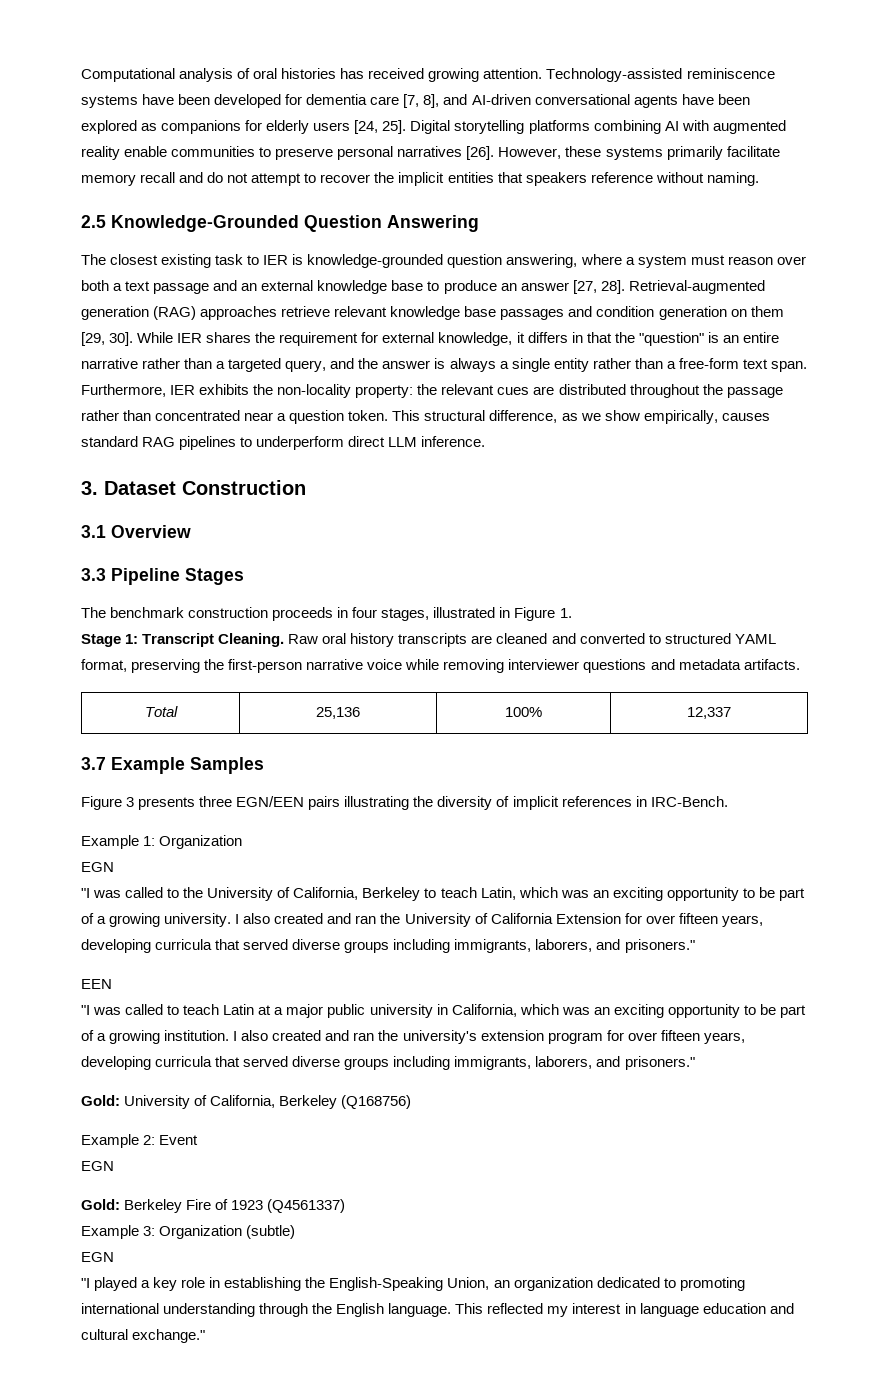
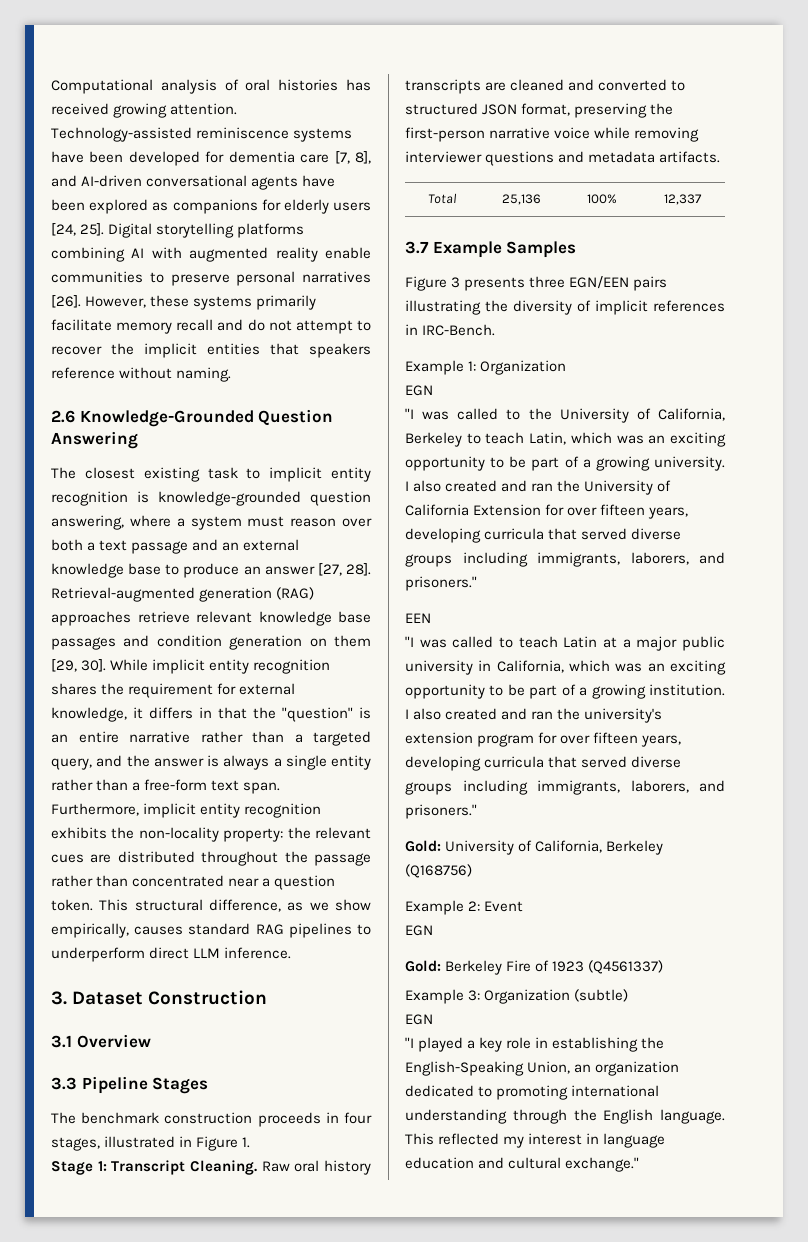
- 2.5 Knowledge-Grounded Question Answering
+ 2.6 Knowledge-Grounded Question Answering
- The closest existing task to IER is knowledge-grounded question answering, where a system must reason over both a text passage and an external knowledge base to produce an answer [27, 28].
+ The closest existing task to implicit entity recognition is knowledge-grounded question answering, where a system must reason over both a text passage and an external knowledge base to produce an answer [27, 28].
- While IER shares the requirement for external knowledge, it differs in that the "question" is an entire narrative rather than a targeted query, and the answer is always a single entity rather than a free-form text span.
+ While implicit entity recognition shares the requirement for external knowledge, it differs in that the "question" is an entire narrative rather than a targeted query, and the answer is always a single entity rather than a free-form text span.
- Furthermore, IER exhibits the non-locality property: the relevant cues are distributed throughout the passage rather than concentrated near a question token.
+ Furthermore, implicit entity recognition exhibits the non-locality property: the relevant cues are distributed throughout the passage rather than concentrated near a question token.
- Raw oral history transcripts are cleaned and converted to structured YAML format, preserving the first-person narrative voice while removing interviewer questions and metadata artifacts.
+ Raw oral history transcripts are cleaned and converted to structured JSON format, preserving the first-person narrative voice while removing interviewer questions and metadata artifacts.

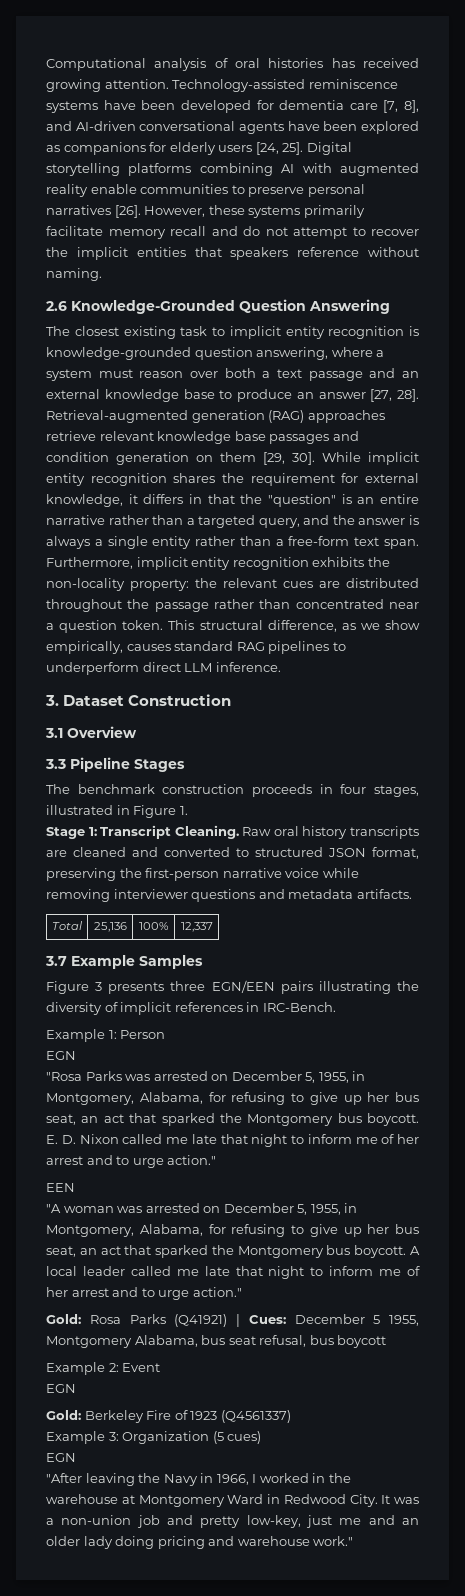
- Example 1: Organization
+ Example 1: Person
  EGN
- "I was called to the University of California, Berkeley to teach Latin, which was an exciting opportunity to be part of a growing university. I also created and ran the University of California Extension for over fifteen years, developing curricula that served diverse groups including immigrants, laborers, and prisoners."
+ "Rosa Parks was arrested on December 5, 1955, in Montgomery, Alabama, for refusing to give up her bus seat, an act that sparked the Montgomery bus boycott. E. D. Nixon called me late that night to inform me of her arrest and to urge action."
  EEN
- "I was called to teach Latin at a major public university in California, which was an exciting opportunity to be part of a growing institution. I also created and ran the university's extension program for over fifteen years, developing curricula that served diverse groups including immigrants, laborers, and prisoners."
- Gold: University of California, Berkeley (Q168756)
+ "A woman was arrested on December 5, 1955, in Montgomery, Alabama, for refusing to give up her bus seat, an act that sparked the Montgomery bus boycott. A local leader called me late that night to inform me of her arrest and to urge action."
+ Gold: Rosa Parks (Q41921) | Cues: December 5 1955, Montgomery Alabama, bus seat refusal, bus boycott
- Example 3: Organization (subtle)
+ Example 3: Organization (5 cues)
  EGN
- "I played a key role in establishing the English-Speaking Union, an organization dedicated to promoting international understanding through the English language. This reflected my interest in language education and cultural exchange."
+ "After leaving the Navy in 1966, I worked in the warehouse at Montgomery Ward in Redwood City. It was a non-union job and pretty low-key, just me and an older lady doing pricing and warehouse work."

